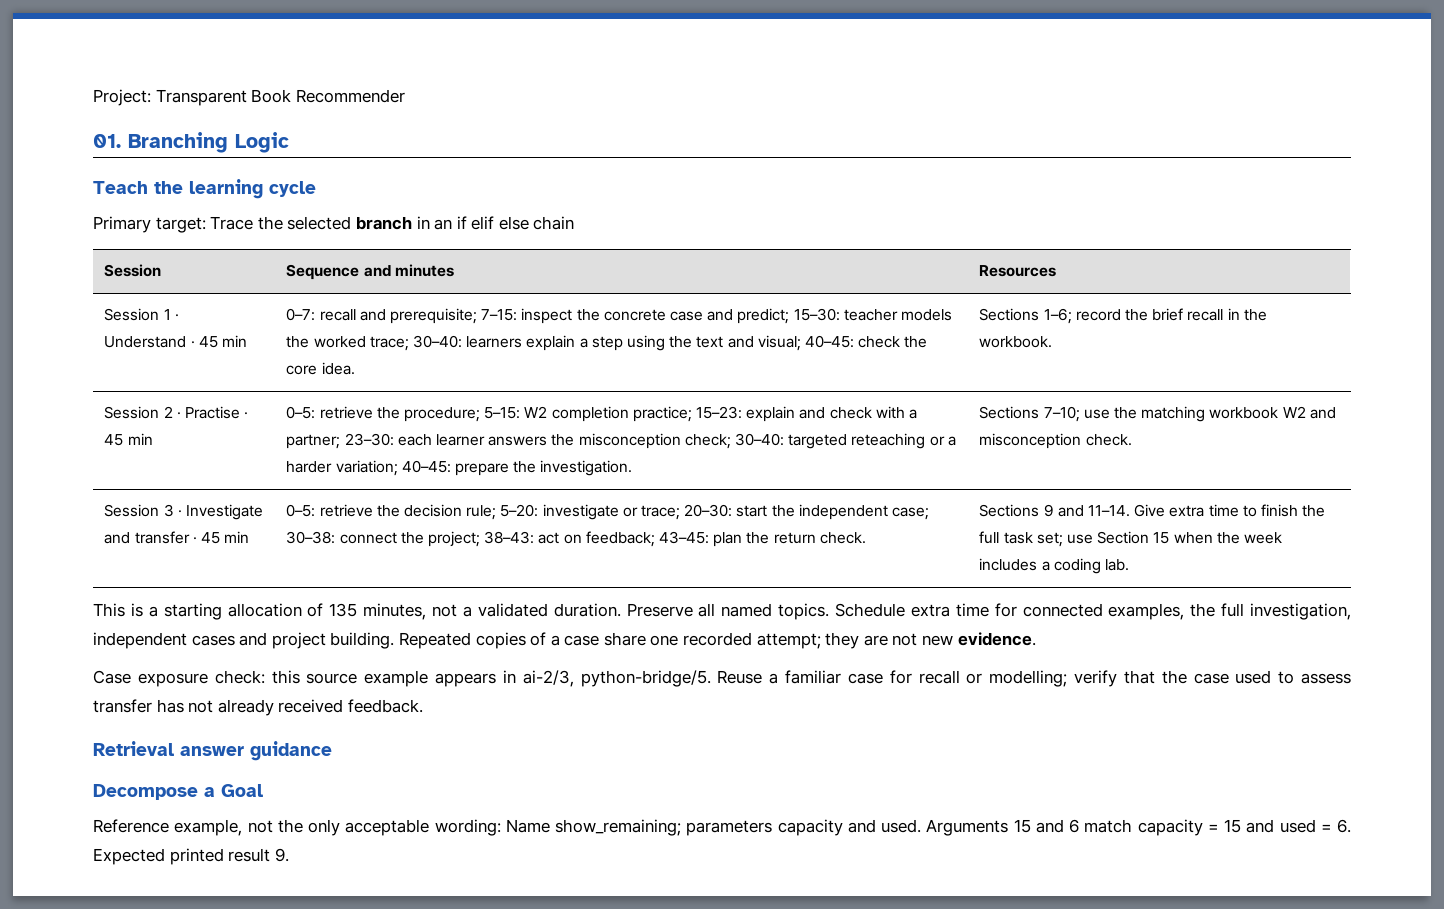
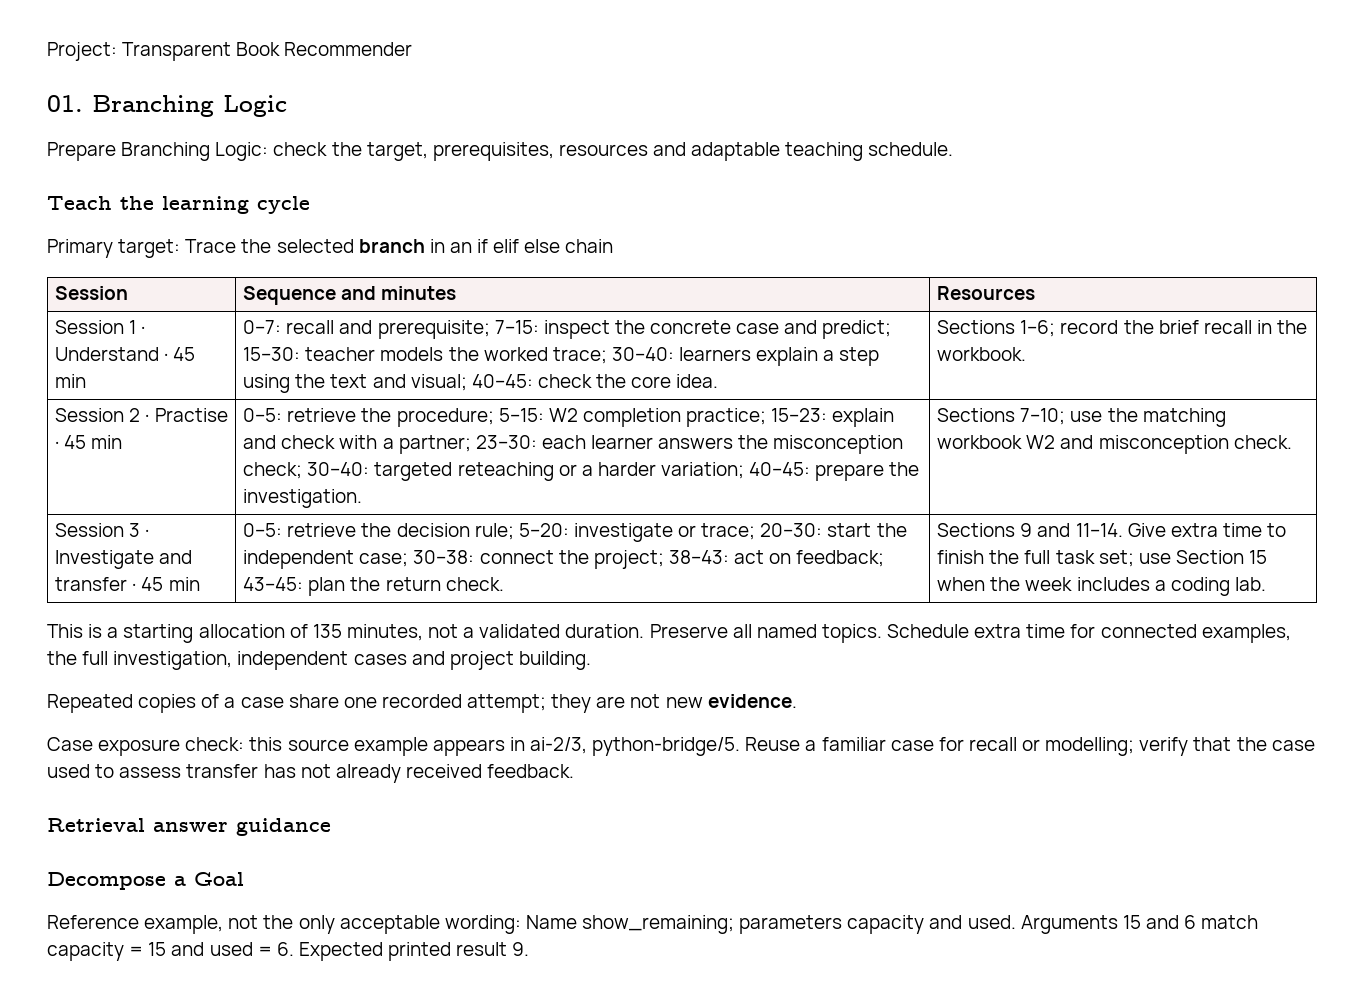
+ Prepare Branching Logic: check the target, prerequisites, resources and adaptable teaching schedule.
- Schedule extra time for connected examples, the full investigation, independent cases and project building. Repeated copies of a case share one recorded attempt; they are not new evidence.
+ Schedule extra time for connected examples, the full investigation, independent cases and project building.
+ Repeated copies of a case share one recorded attempt; they are not new evidence.

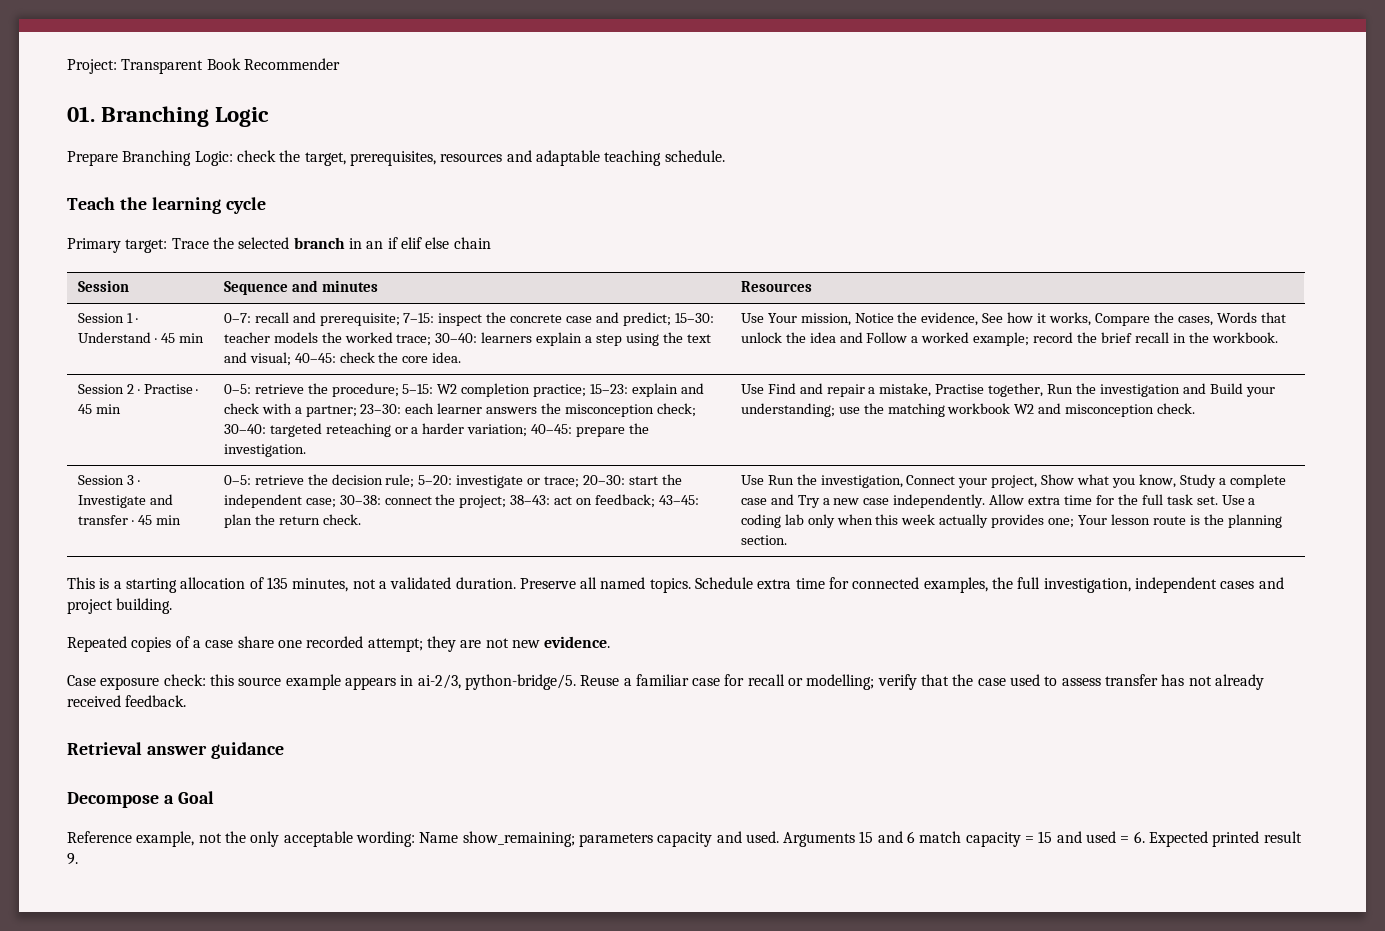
- Sections 1–6; record the brief recall in the workbook.
+ Use Your mission, Notice the evidence, See how it works, Compare the cases, Words that unlock the idea and Follow a worked example; record the brief recall in the workbook.
- Sections 7–10; use the matching workbook W2 and misconception check.
+ Use Find and repair a mistake, Practise together, Run the investigation and Build your understanding; use the matching workbook W2 and misconception check.
- Sections 9 and 11–14. Give extra time to finish the full task set; use Section 15 when the week includes a coding lab.
+ Use Run the investigation, Connect your project, Show what you know, Study a complete case and Try a new case independently. Allow extra time for the full task set. Use a coding lab only when this week actually provides one; Your lesson route is the planning section.

